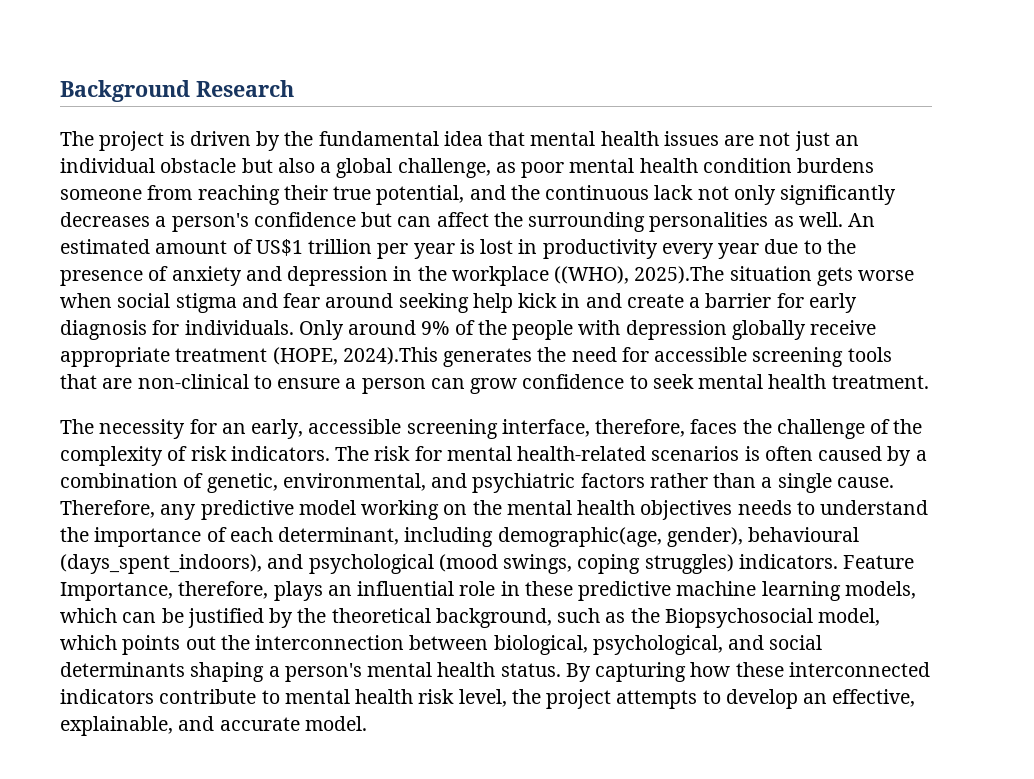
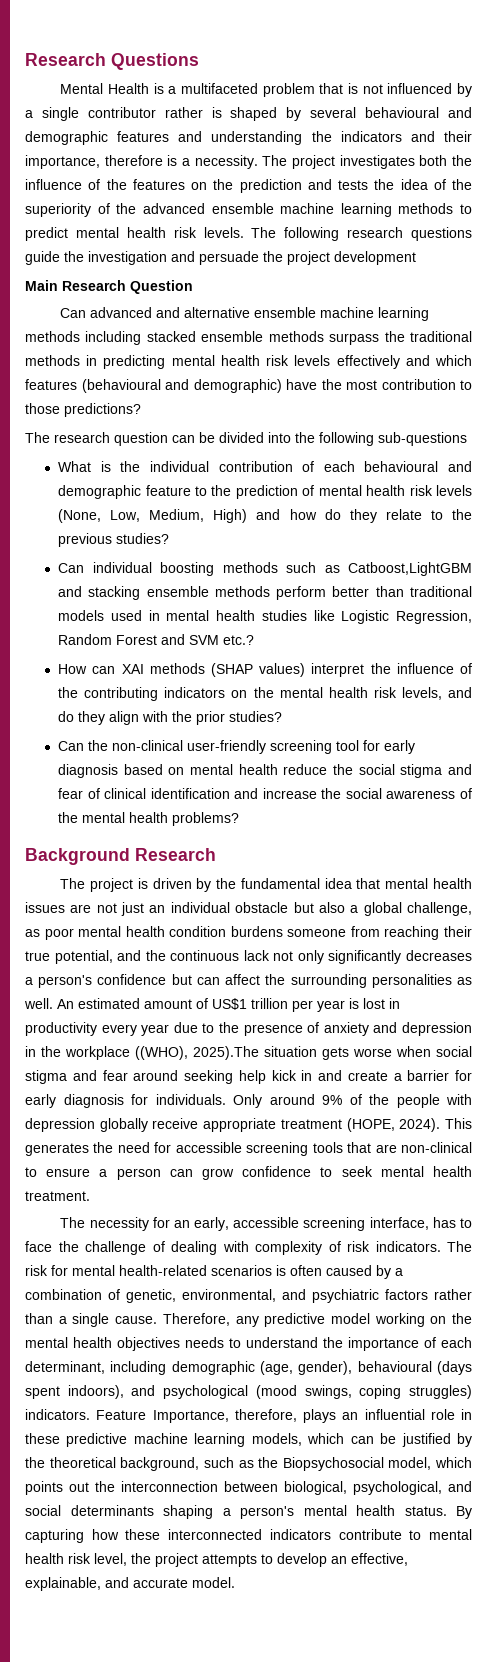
+ Research Questions
+ Mental Health is a multifaceted problem that is not influenced by a single contributor rather is shaped by several behavioural and demographic features and understanding the indicators and their importance, therefore is a necessity. The project investigates both the influence of the features on the prediction and tests the idea of the superiority of the advanced ensemble machine learning methods to predict mental health risk levels. The following research questions guide the investigation and persuade the project development
+ Main Research Question
+ Can advanced and alternative ensemble machine learning methods including stacked ensemble methods surpass the traditional methods in predicting mental health risk levels effectively and which features (behavioural and demographic) have the most contribution to those predictions?
+ The research question can be divided into the following sub-questions
+ What is the individual contribution of each behavioural and demographic feature to the prediction of mental health risk levels (None, Low, Medium, High) and how do they relate to the previous studies?
+ Can individual boosting methods such as Catboost,LightGBM and stacking ensemble methods perform better than traditional models used in mental health studies like Logistic Regression, Random Forest and SVM etc.?
+ How can XAI methods (SHAP values) interpret the influence of the contributing indicators on the mental health risk levels, and do they align with the prior studies?
+ Can the non-clinical user-friendly screening tool for early diagnosis based on mental health reduce the social stigma and fear of clinical identification and increase the social awareness of the mental health problems?
- Only around 9% of the people with depression globally receive appropriate treatment (HOPE, 2024).This generates the need for accessible screening tools that are non-clinical to ensure a person can grow confidence to seek mental health treatment.
+ Only around 9% of the people with depression globally receive appropriate treatment (HOPE, 2024). This generates the need for accessible screening tools that are non-clinical to ensure a person can grow confidence to seek mental health treatment.
- The necessity for an early, accessible screening interface, therefore, faces the challenge of the complexity of risk indicators.
+ The necessity for an early, accessible screening interface, has to face the challenge of dealing with complexity of risk indicators.
- Therefore, any predictive model working on the mental health objectives needs to understand the importance of each determinant, including demographic(age, gender), behavioural (days_spent_indoors), and psychological (mood swings, coping struggles) indicators.
+ Therefore, any predictive model working on the mental health objectives needs to understand the importance of each determinant, including demographic (age, gender), behavioural (days spent indoors), and psychological (mood swings, coping struggles) indicators.

